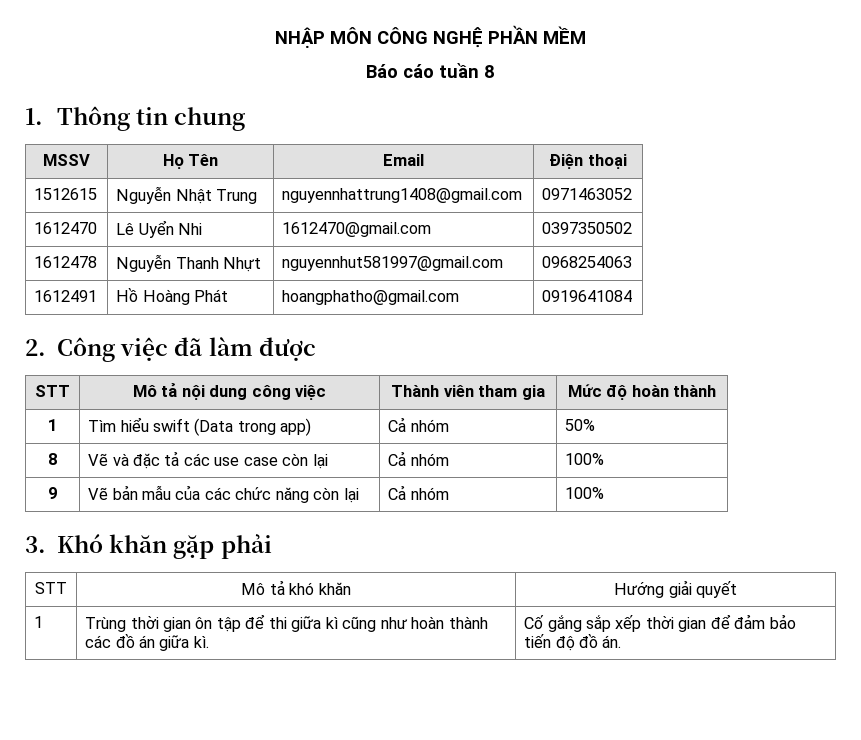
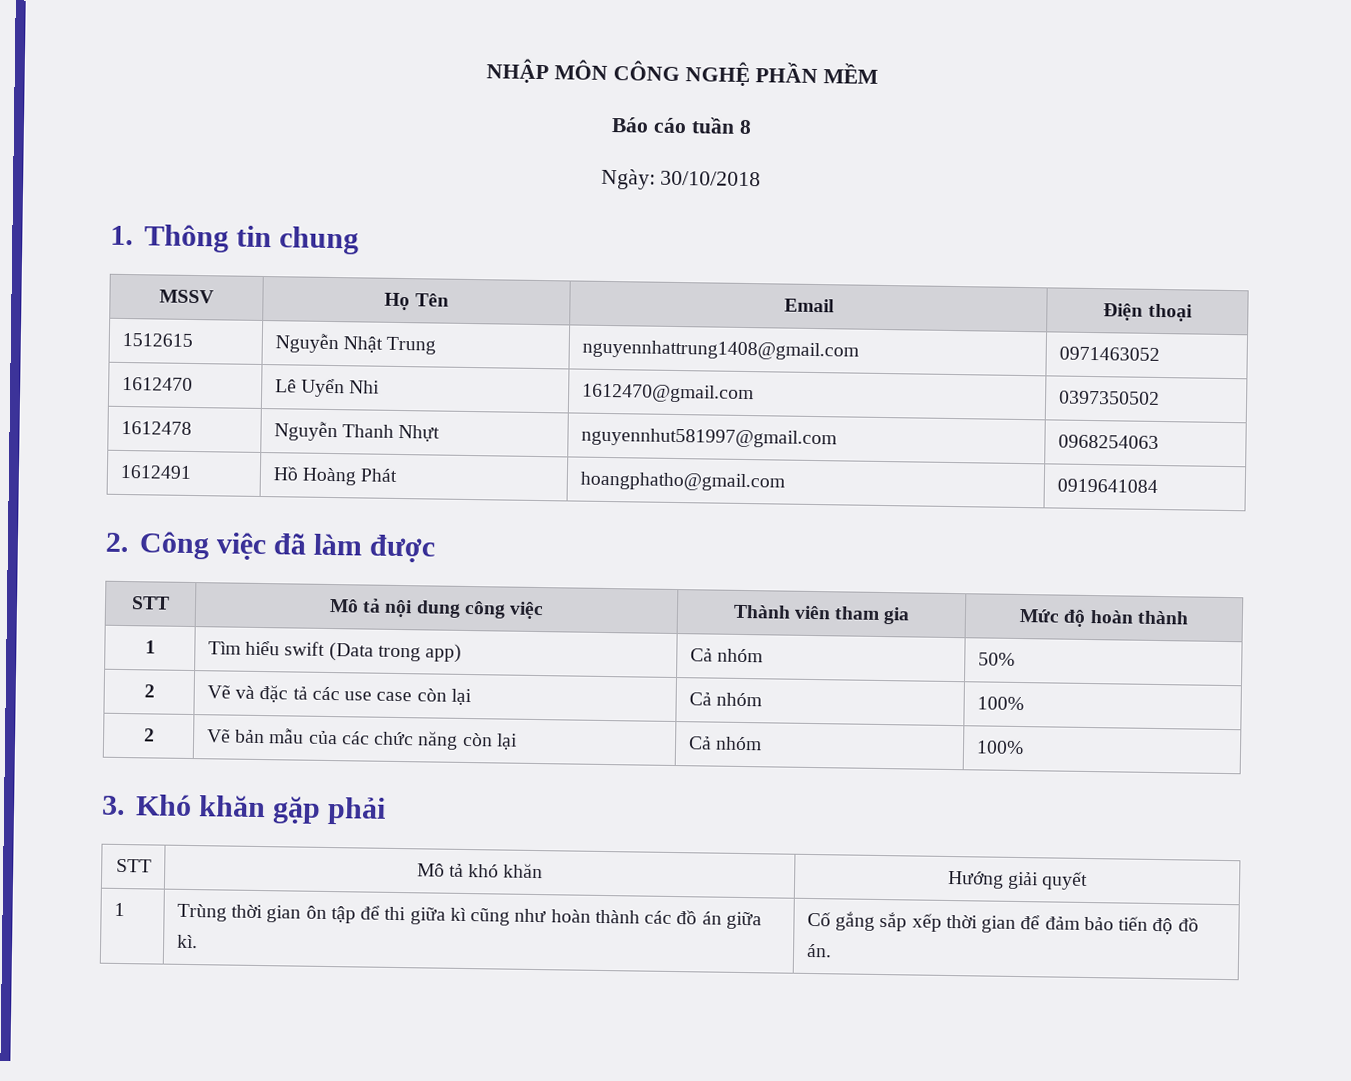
+ Ngày: 30/10/2018
- 8 | Vẽ và đặc tả các use case còn lại | Cả nhóm | 100%
+ 2 | Vẽ và đặc tả các use case còn lại | Cả nhóm | 100%
- 9 | Vẽ bản mẫu của các chức năng còn lại | Cả nhóm | 100%
+ 2 | Vẽ bản mẫu của các chức năng còn lại | Cả nhóm | 100%

